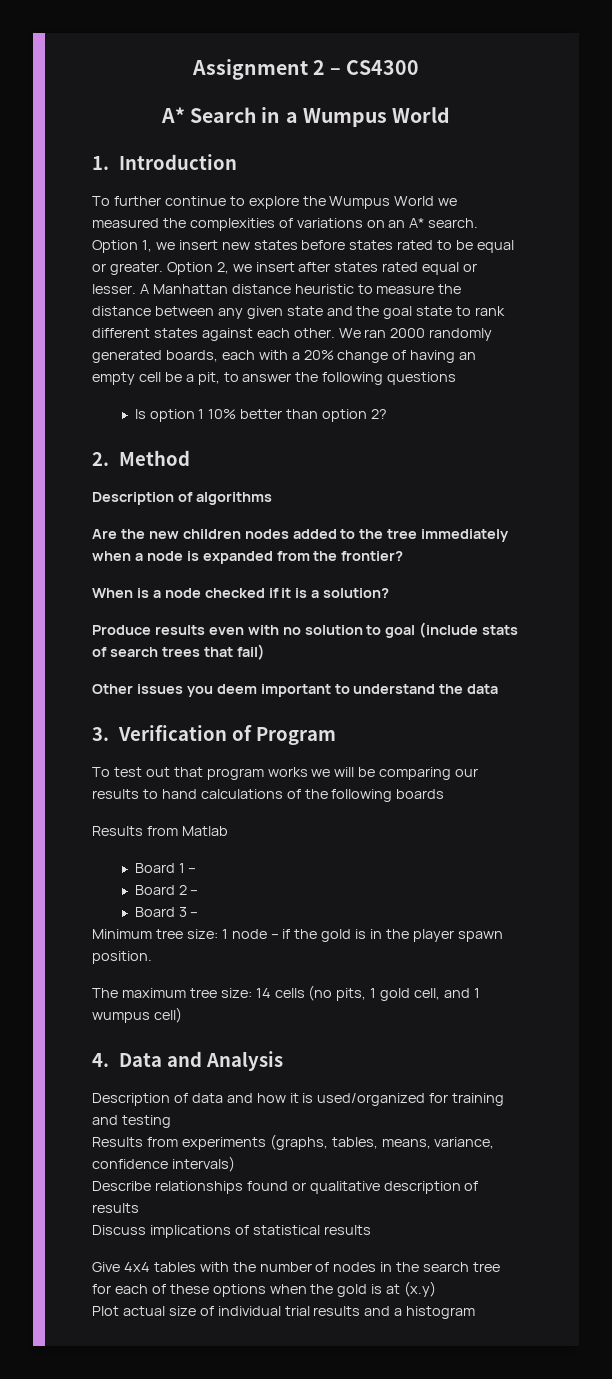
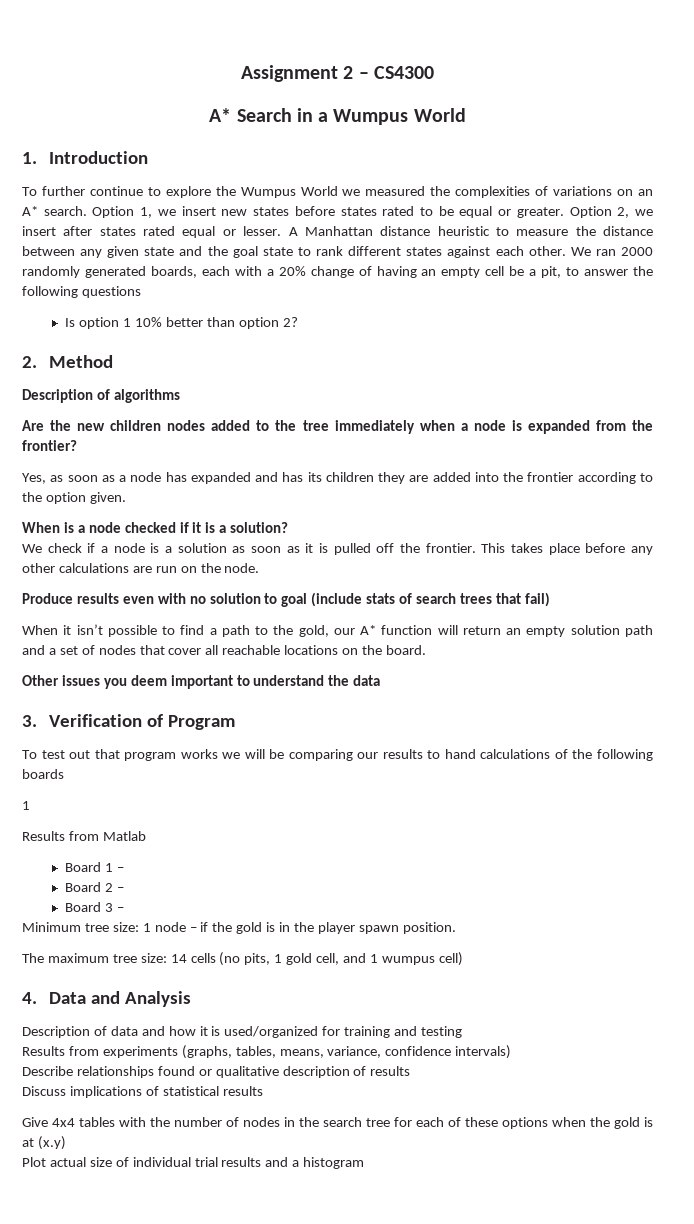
+ Yes, as soon as a node has expanded and has its children they are added into the frontier according to the option given.
+ We check if a node is a solution as soon as it is pulled off the frontier. This takes place before any other calculations are run on the node.
+ When it isn’t possible to find a path to the gold, our A* function will return an empty solution path and a set of nodes that cover all reachable locations on the board.
  To test out that program works we will be comparing our results to hand calculations of the following boards
+ 1

